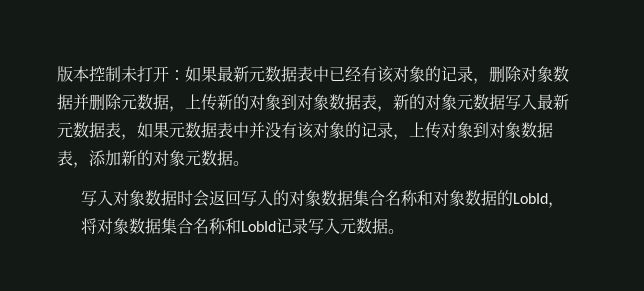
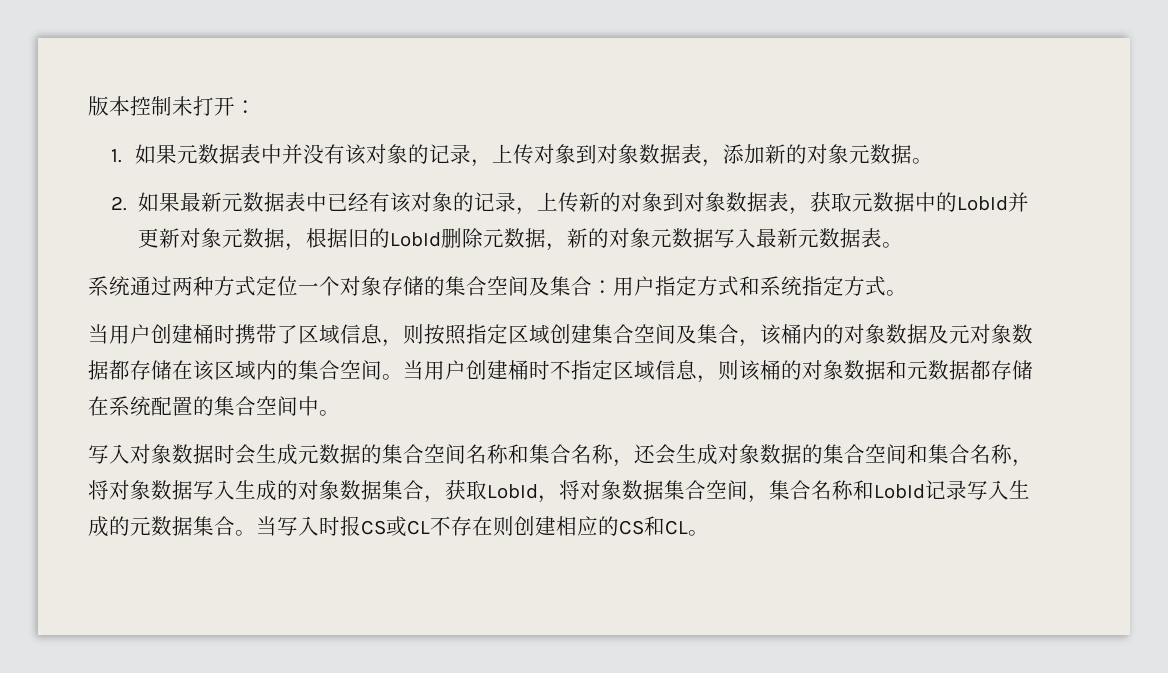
- 版本控制未打开：如果最新元数据表中已经有该对象的记录，删除对象数据并删除元数据，上传新的对象到对象数据表，新的对象元数据写入最新元数据表，如果元数据表中并没有该对象的记录，上传对象到对象数据表，添加新的对象元数据。
+ 版本控制未打开：
+ 1.如果元数据表中并没有该对象的记录，上传对象到对象数据表，添加新的对象元数据。
- 写入对象数据时会返回写入的对象数据集合名称和对象数据的LobId，将对象数据集合名称和LobId记录写入元数据。
+ 2.如果最新元数据表中已经有该对象的记录，上传新的对象到对象数据表，获取元数据中的LobId并更新对象元数据，根据旧的LobId删除元数据，新的对象元数据写入最新元数据表。
+ 系统通过两种方式定位一个对象存储的集合空间及集合：用户指定方式和系统指定方式。
+ 当用户创建桶时携带了区域信息，则按照指定区域创建集合空间及集合，该桶内的对象数据及元对象数据都存储在该区域内的集合空间。当用户创建桶时不指定区域信息，则该桶的对象数据和元数据都存储在系统配置的集合空间中。
+ 写入对象数据时会生成元数据的集合空间名称和集合名称，还会生成对象数据的集合空间和集合名称，将对象数据写入生成的对象数据集合，获取LobId，将对象数据集合空间，集合名称和LobId记录写入生成的元数据集合。当写入时报CS或CL不存在则创建相应的CS和CL。

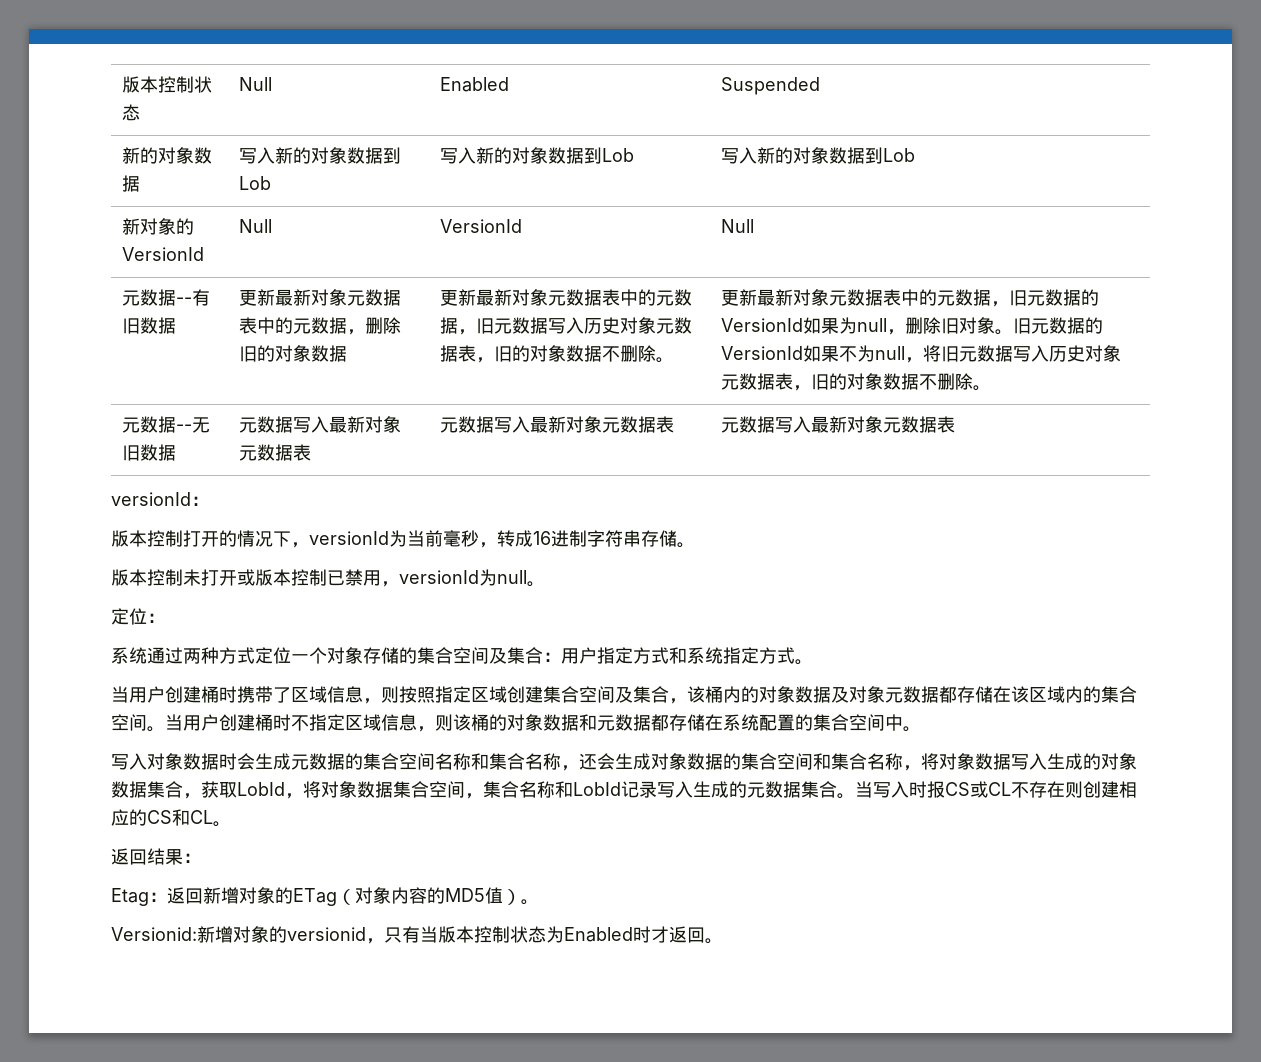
- 版本控制未打开：
- 1.如果元数据表中并没有该对象的记录，上传对象到对象数据表，添加新的对象元数据。
- 2.如果最新元数据表中已经有该对象的记录，上传新的对象到对象数据表，获取元数据中的LobId并更新对象元数据，根据旧的LobId删除元数据，新的对象元数据写入最新元数据表。
+ 版本控制状态 | Null | Enabled | Suspended
+ 新的对象数据 | 写入新的对象数据到Lob | 写入新的对象数据到Lob | 写入新的对象数据到Lob
+ 新对象的VersionId | Null | VersionId | Null
+ 元数据--有旧数据 | 更新最新对象元数据表中的元数据，删除旧的对象数据 | 更新最新对象元数据表中的元数据，旧元数据写入历史对象元数据表，旧的对象数据不删除。 | 更新最新对象元数据表中的元数据，旧元数据的VersionId如果为null，删除旧对象。旧元数据的VersionId如果不为null，将旧元数据写入历史对象元数据表，旧的对象数据不删除。
+ 元数据--无旧数据 | 元数据写入最新对象元数据表 | 元数据写入最新对象元数据表 | 元数据写入最新对象元数据表
+ versionId：
+ 版本控制打开的情况下，versionId为当前毫秒，转成16进制字符串存储。
+ 版本控制未打开或版本控制已禁用，versionId为null。
+ 定位：
- 当用户创建桶时携带了区域信息，则按照指定区域创建集合空间及集合，该桶内的对象数据及元对象数据都存储在该区域内的集合空间。
+ 当用户创建桶时携带了区域信息，则按照指定区域创建集合空间及集合，该桶内的对象数据及对象元数据都存储在该区域内的集合空间。
+ 返回结果：
+ Etag：返回新增对象的ETag（对象内容的MD5值）。
+ Versionid:新增对象的versionid，只有当版本控制状态为Enabled时才返回。

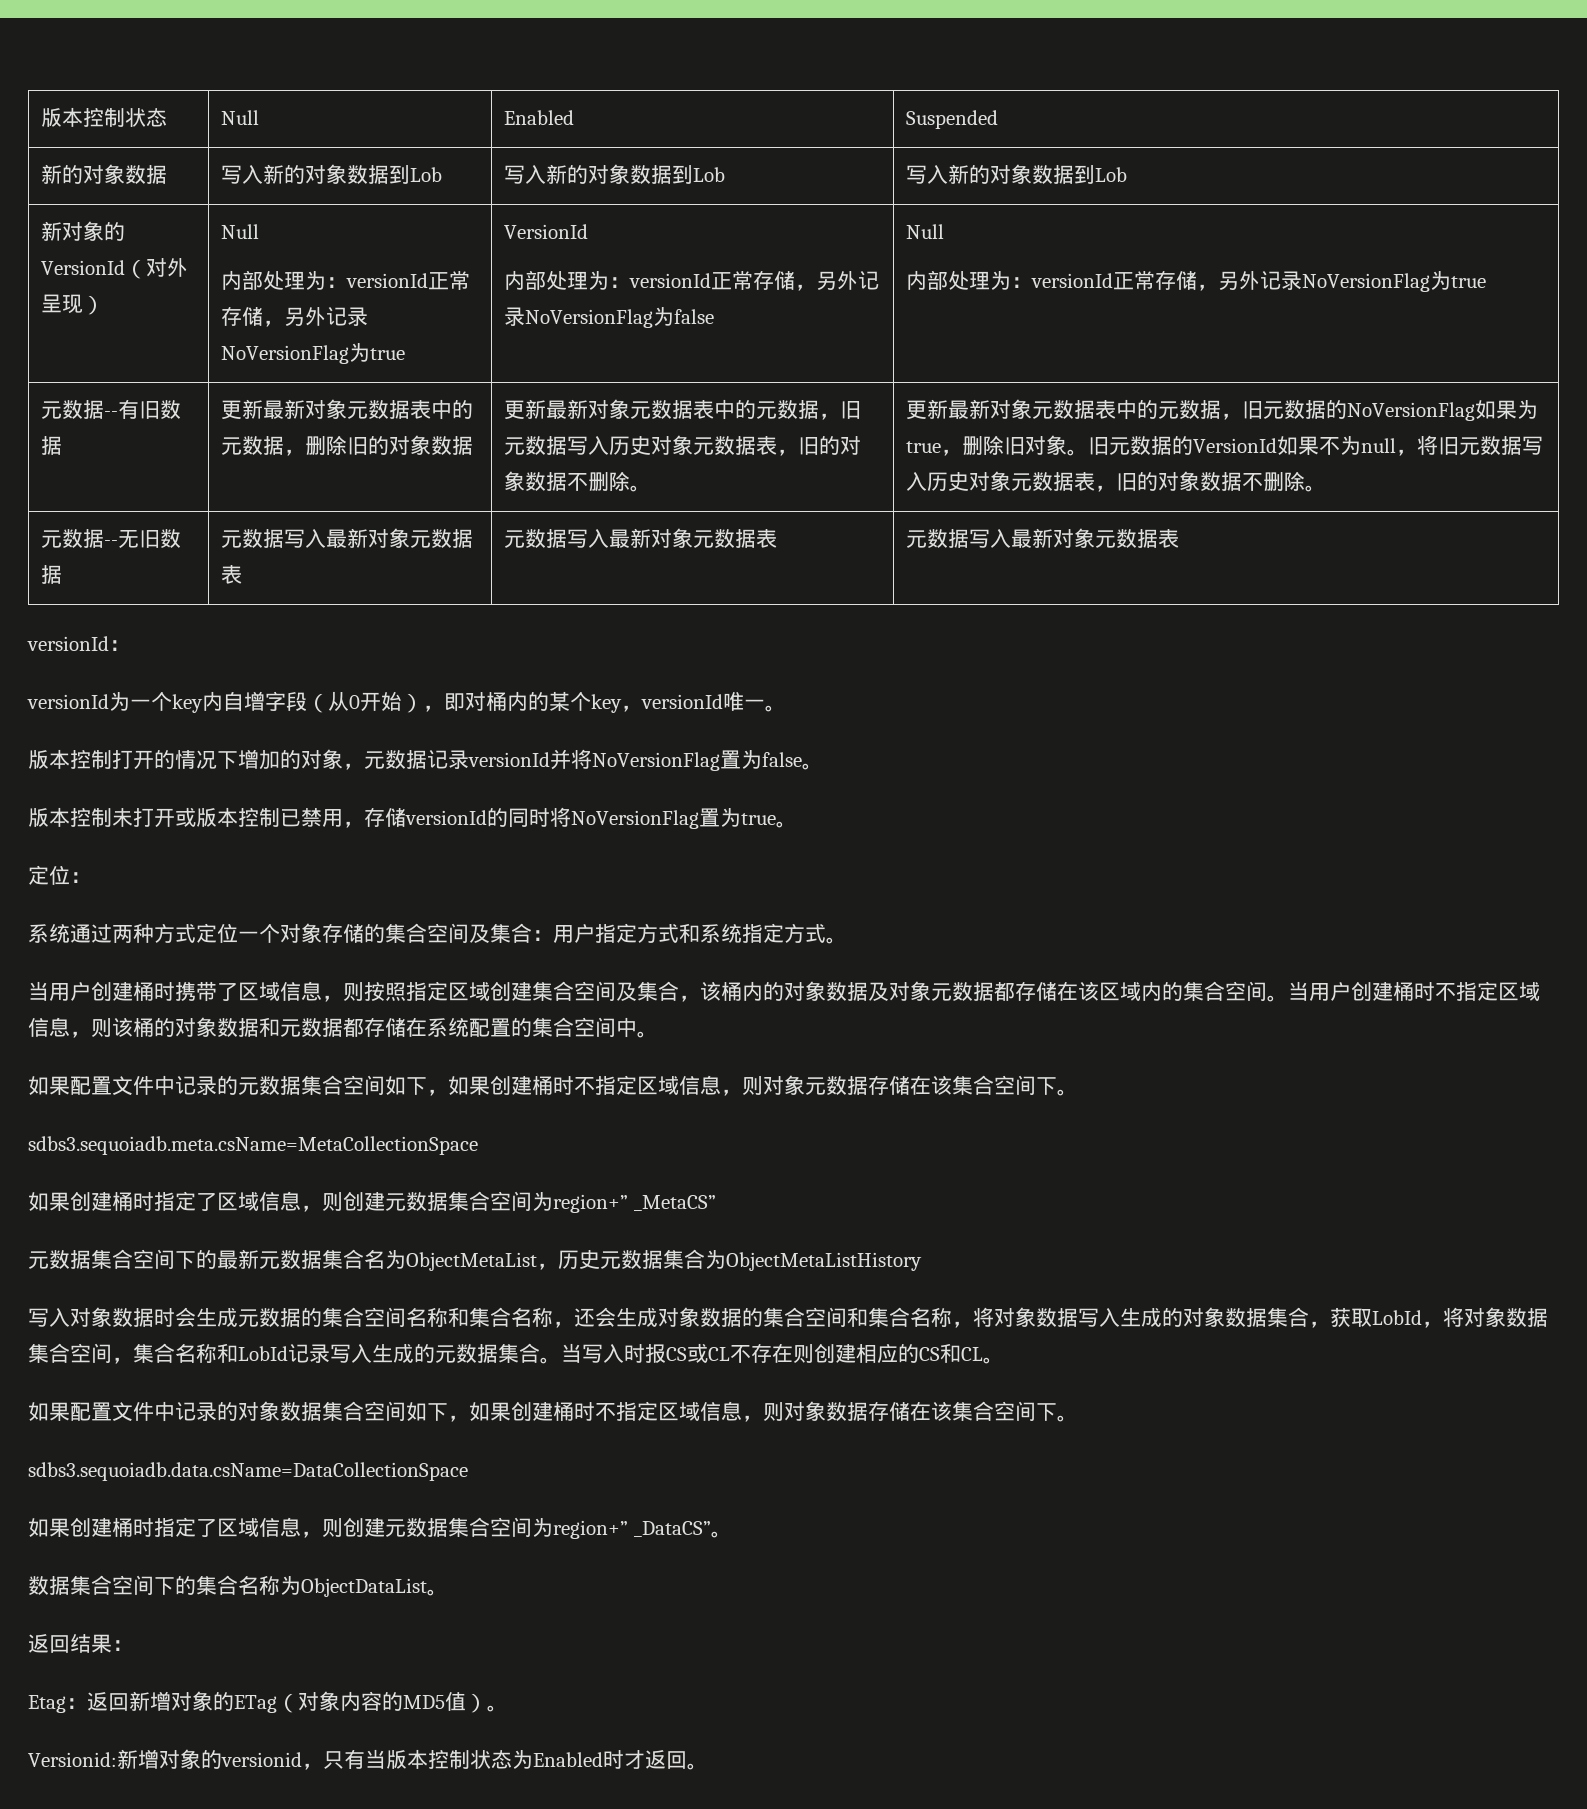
- 新对象的VersionId | Null | VersionId | Null
+ 新对象的VersionId（对外呈现） | Null
+ 内部处理为：versionId正常存储，另外记录NoVersionFlag为true | VersionId
+ 内部处理为：versionId正常存储，另外记录NoVersionFlag为false | Null
+ 内部处理为：versionId正常存储，另外记录NoVersionFlag为true
- 更新最新对象元数据表中的元数据，旧元数据的VersionId如果为null，删除旧对象。
+ 更新最新对象元数据表中的元数据，旧元数据的NoVersionFlag如果为true，删除旧对象。
+ versionId为一个key内自增字段（从0开始），即对桶内的某个key，versionId唯一。
- 版本控制打开的情况下，versionId为当前毫秒，转成16进制字符串存储。
+ 版本控制打开的情况下增加的对象，元数据记录versionId并将NoVersionFlag置为false。
- 版本控制未打开或版本控制已禁用，versionId为null。
+ 版本控制未打开或版本控制已禁用，存储versionId的同时将NoVersionFlag置为true。
+ 如果配置文件中记录的元数据集合空间如下，如果创建桶时不指定区域信息，则对象元数据存储在该集合空间下。
+ sdbs3.sequoiadb.meta.csName=MetaCollectionSpace
+ 如果创建桶时指定了区域信息，则创建元数据集合空间为region+” _MetaCS”
+ 元数据集合空间下的最新元数据集合名为ObjectMetaList，历史元数据集合为ObjectMetaListHistory
+ 如果配置文件中记录的对象数据集合空间如下，如果创建桶时不指定区域信息，则对象数据存储在该集合空间下。
+ sdbs3.sequoiadb.data.csName=DataCollectionSpace
+ 如果创建桶时指定了区域信息，则创建元数据集合空间为region+” _DataCS”。
+ 数据集合空间下的集合名称为ObjectDataList。

